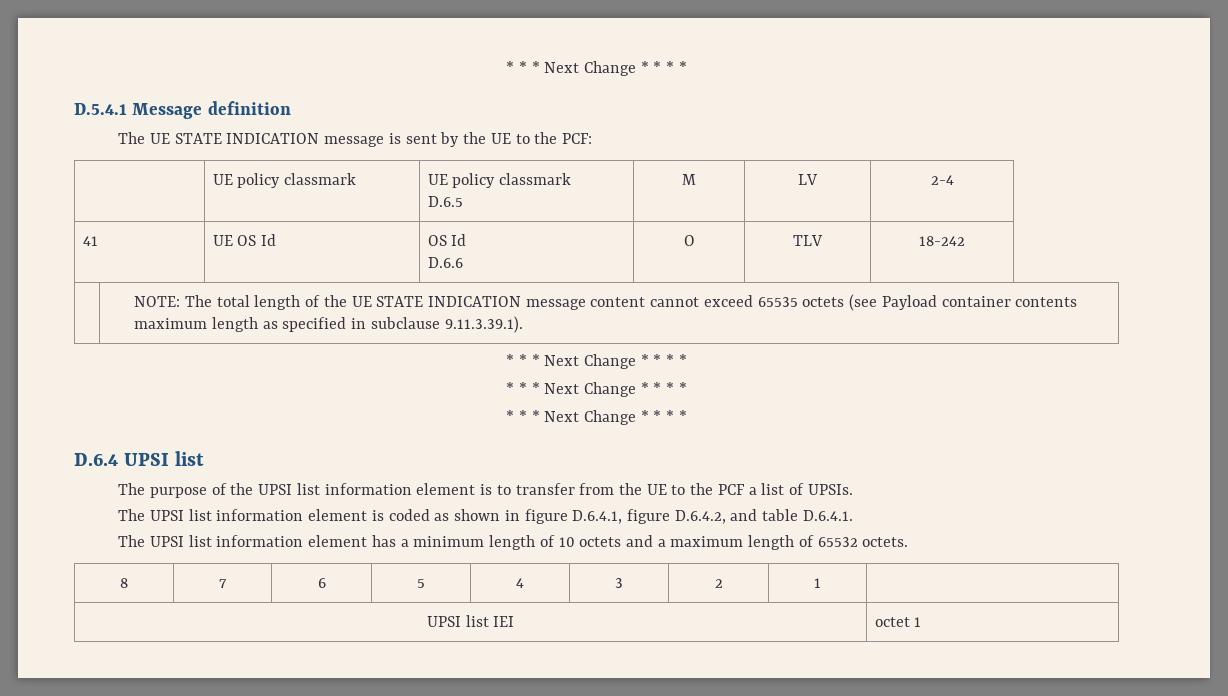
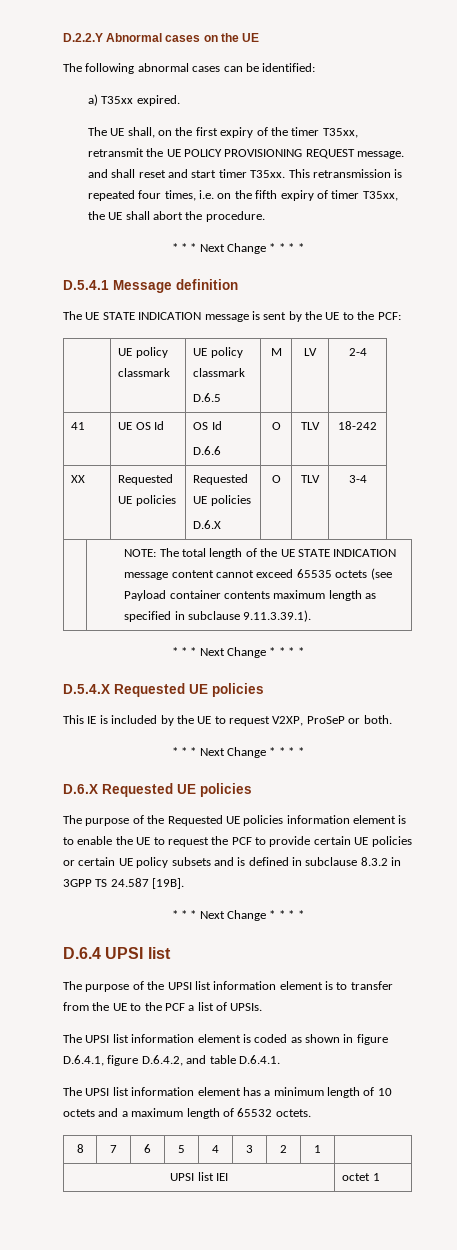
+ D.2.2.Y Abnormal cases on the UE
+ The following abnormal cases can be identified:
+ a) T35xx expired.
+ The UE shall, on the first expiry of the timer T35xx, retransmit the UE POLICY PROVISIONING REQUEST message. and shall reset and start timer T35xx. This retransmission is repeated four times, i.e. on the fifth expiry of timer T35xx, the UE shall abort the procedure.
+ XX | Requested UE policies | Requested UE policies
+ D.6.X | O | TLV | 3-4
  | NOTE: The total length of the UE STATE INDICATION message content cannot exceed 65535 octets (see Payload container contents maximum length as specified in subclause 9.11.3.39.1).
  * * * Next Change * * * *
+ D.5.4.X Requested UE policies
+ This IE is included by the UE to request V2XP, ProSeP or both.
  * * * Next Change * * * *
+ D.6.X Requested UE policies
+ The purpose of the Requested UE policies information element is to enable the UE to request the PCF to provide certain UE policies or certain UE policy subsets and is defined in subclause 8.3.2 in 3GPP TS 24.587 [19B].

